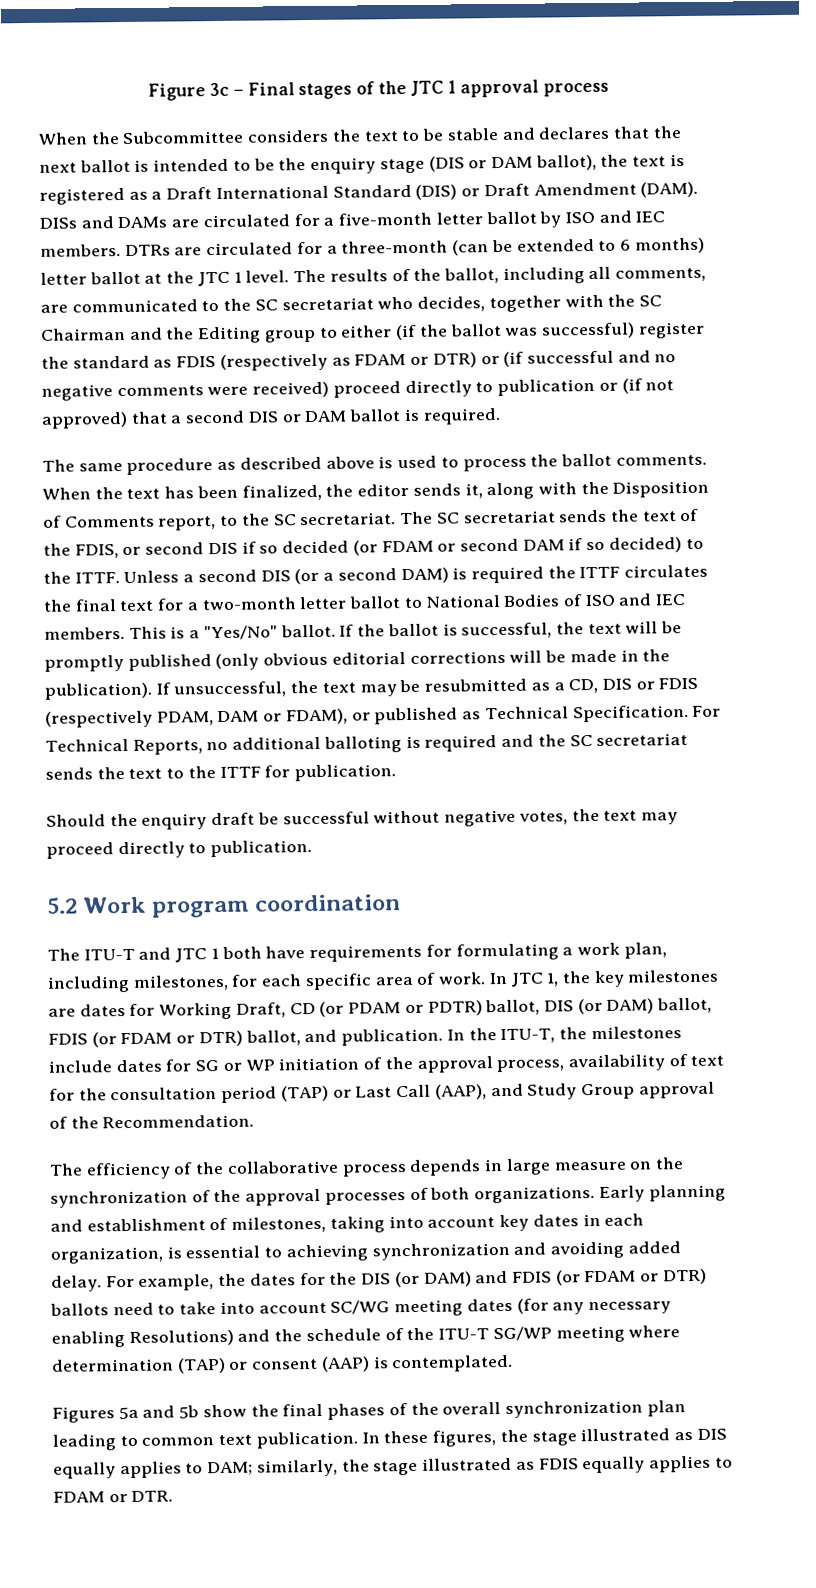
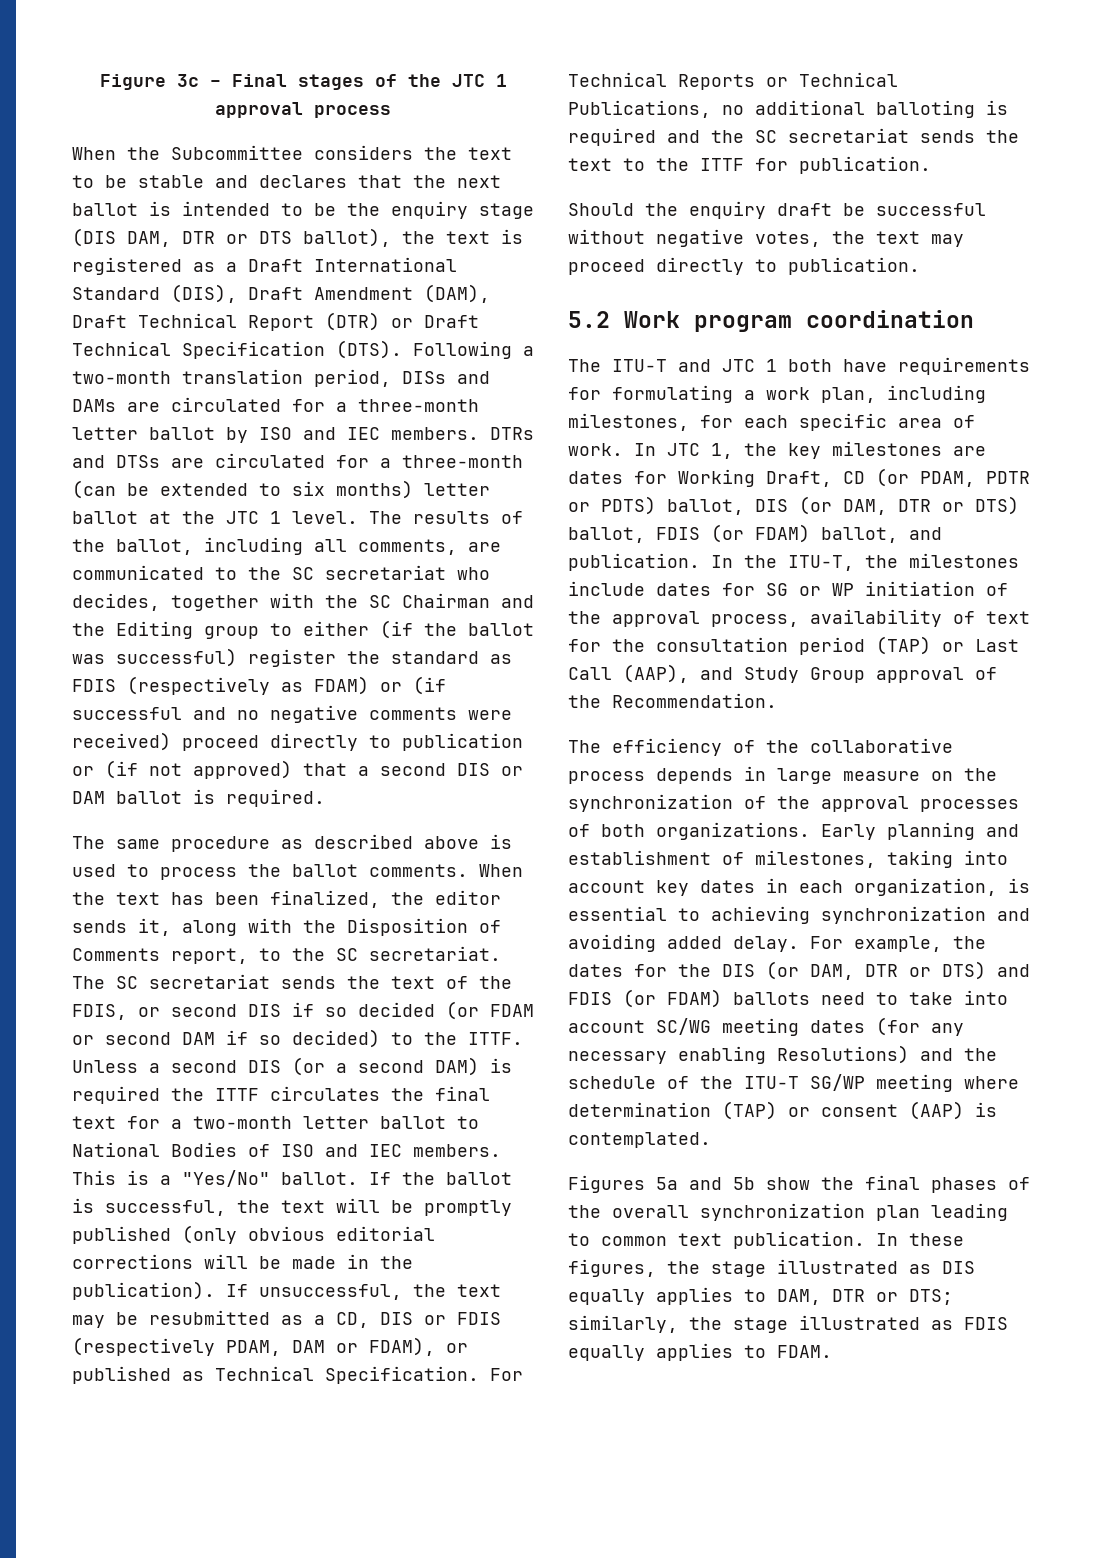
- When the Subcommittee considers the text to be stable and declares that the next ballot is intended to be the enquiry stage (DIS or DAM ballot), the text is registered as a Draft International Standard (DIS) or Draft Amendment (DAM). DISs and DAMs are circulated for a five-month letter ballot by ISO and IEC members.
+ When the Subcommittee considers the text to be stable and declares that the next ballot is intended to be the enquiry stage (DIS DAM, DTR or DTS ballot), the text is registered as a Draft International Standard (DIS), Draft Amendment (DAM), Draft Technical Report (DTR) or Draft Technical Specification (DTS). Following a two-month translation period, DISs and DAMs are circulated for a three-month letter ballot by ISO and IEC members.
- DTRs are circulated for a three-month (can be extended to 6 months) letter ballot at the JTC 1 level.
+ DTRs and DTSs are circulated for a three-month (can be extended to six months) letter ballot at the JTC 1 level.
- The results of the ballot, including all comments, are communicated to the SC secretariat who decides, together with the SC Chairman and the Editing group to either (if the ballot was successful) register the standard as FDIS (respectively as FDAM or DTR) or (if successful and no negative comments were received) proceed directly to publication or (if not approved) that a second DIS or DAM ballot is required.
+ The results of the ballot, including all comments, are communicated to the SC secretariat who decides, together with the SC Chairman and the Editing group to either (if the ballot was successful) register the standard as FDIS (respectively as FDAM) or (if successful and no negative comments were received) proceed directly to publication or (if not approved) that a second DIS or DAM ballot is required.
- For Technical Reports, no additional balloting is required and the SC secretariat sends the text to the ITTF for publication.
+ For Technical Reports or Technical Publications, no additional balloting is required and the SC secretariat sends the text to the ITTF for publication.
- In JTC 1, the key milestones are dates for Working Draft, CD (or PDAM or PDTR) ballot, DIS (or DAM) ballot, FDIS (or FDAM or DTR) ballot, and publication.
+ In JTC 1, the key milestones are dates for Working Draft, CD (or PDAM, PDTR or PDTS) ballot, DIS (or DAM, DTR or DTS) ballot, FDIS (or FDAM) ballot, and publication.
- For example, the dates for the DIS (or DAM) and FDIS (or FDAM or DTR) ballots need to take into account SC/WG meeting dates (for any necessary enabling Resolutions) and the schedule of the ITU-T SG/WP meeting where determination (TAP) or consent (AAP) is contemplated.
+ For example, the dates for the DIS (or DAM, DTR or DTS) and FDIS (or FDAM) ballots need to take into account SC/WG meeting dates (for any necessary enabling Resolutions) and the schedule of the ITU-T SG/WP meeting where determination (TAP) or consent (AAP) is contemplated.
- In these figures, the stage illustrated as DIS equally applies to DAM; similarly, the stage illustrated as FDIS equally applies to FDAM or DTR.
+ In these figures, the stage illustrated as DIS equally applies to DAM, DTR or DTS; similarly, the stage illustrated as FDIS equally applies to FDAM.

